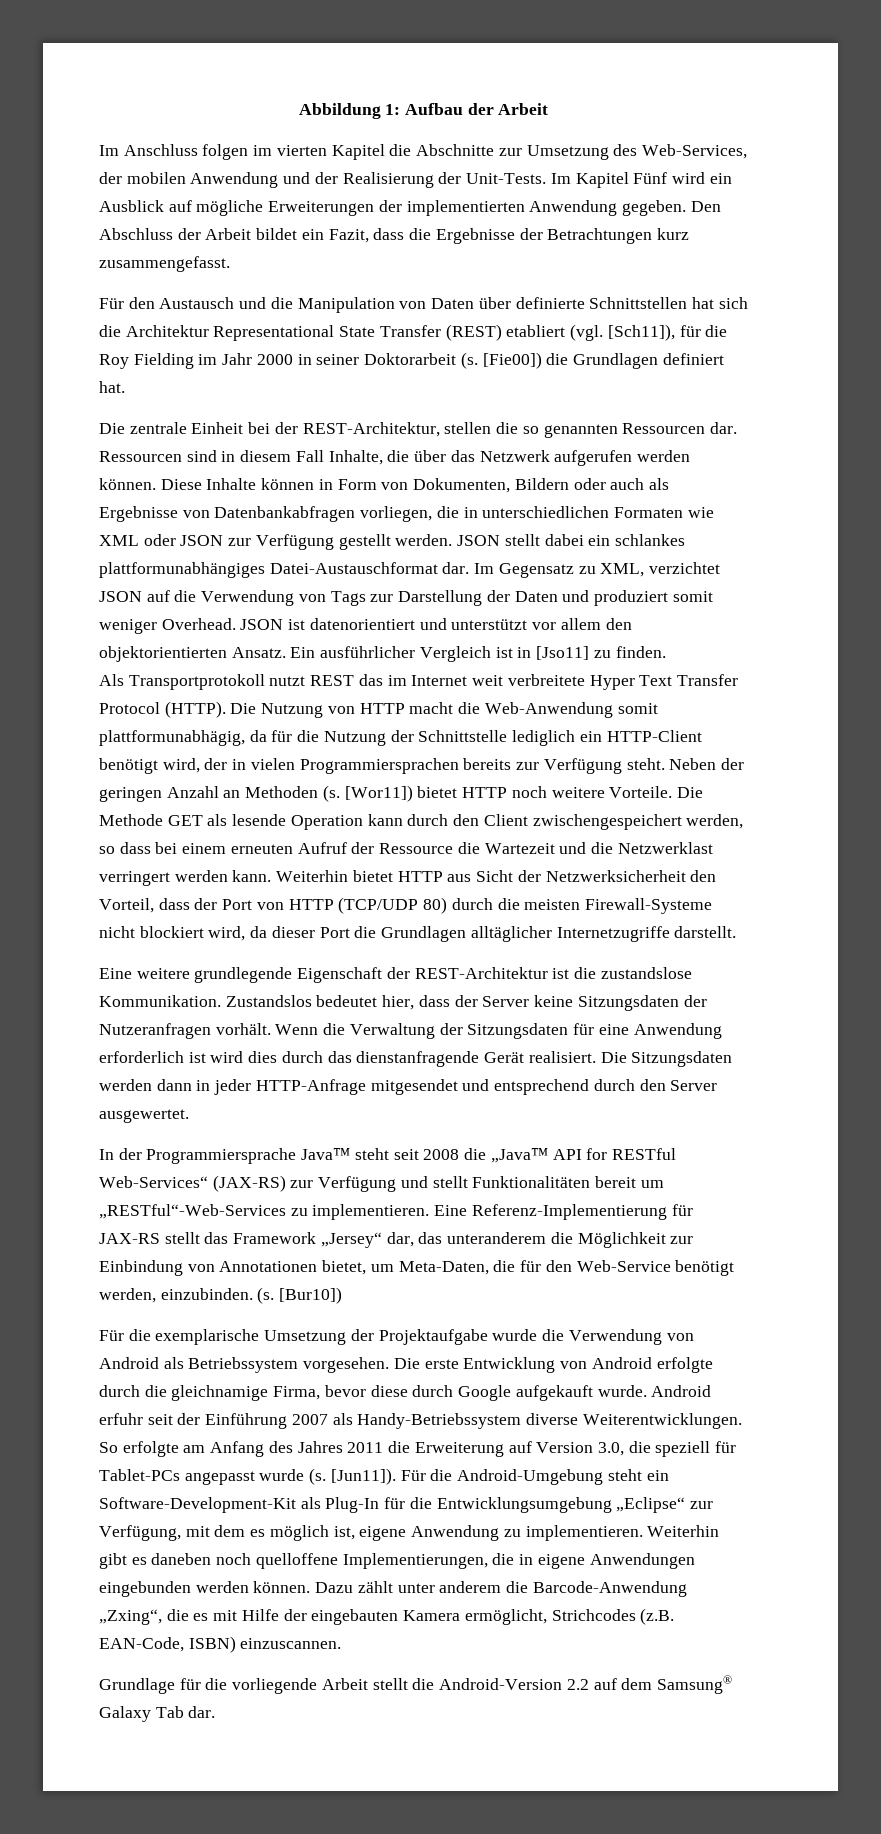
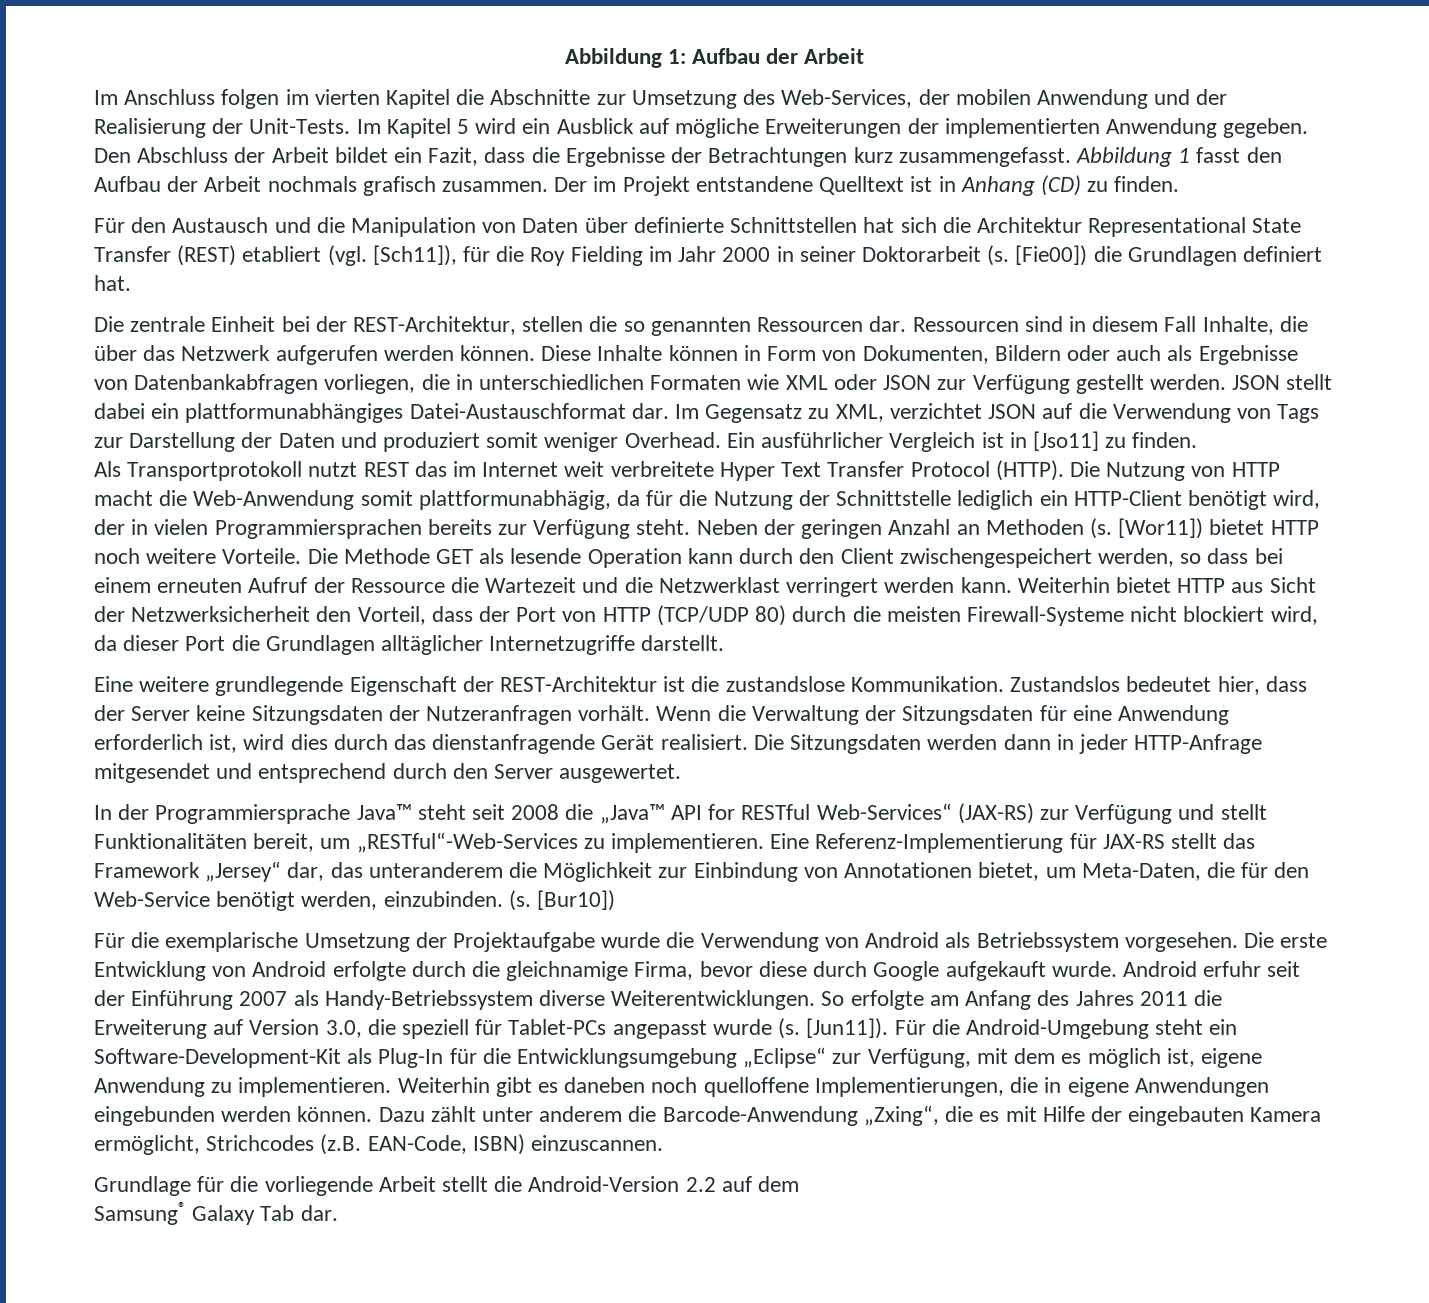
- Im Kapitel Fünf wird ein Ausblick auf mögliche Erweiterungen der implementierten Anwendung gegeben.
+ Im Kapitel 5 wird ein Ausblick auf mögliche Erweiterungen der implementierten Anwendung gegeben.
+ Abbildung 1 fasst den Aufbau der Arbeit nochmals grafisch zusammen. Der im Projekt entstandene Quelltext ist in Anhang (CD) zu finden.
- JSON stellt dabei ein schlankes plattformunabhängiges Datei-Austauschformat dar.
+ JSON stellt dabei ein plattformunabhängiges Datei-Austauschformat dar.
- JSON ist datenorientiert und unterstützt vor allem den objektorientierten Ansatz.
- Wenn die Verwaltung der Sitzungsdaten für eine Anwendung erforderlich ist wird dies durch das dienstanfragende Gerät realisiert.
+ Wenn die Verwaltung der Sitzungsdaten für eine Anwendung erforderlich ist, wird dies durch das dienstanfragende Gerät realisiert.
- In der Programmiersprache Java™ steht seit 2008 die „Java™ API for RESTful Web-Services“ (JAX-RS) zur Verfügung und stellt Funktionalitäten bereit um „RESTful“-Web-Services zu implementieren.
+ In der Programmiersprache Java™ steht seit 2008 die „Java™ API for RESTful Web-Services“ (JAX-RS) zur Verfügung und stellt Funktionalitäten bereit, um „RESTful“-Web-Services zu implementieren.
- Grundlage für die vorliegende Arbeit stellt die Android-Version 2.2 auf dem Samsung® Galaxy Tab dar.
+ Grundlage für die vorliegende Arbeit stellt die Android-Version 2.2 auf dem
+ Samsung® Galaxy Tab dar.

